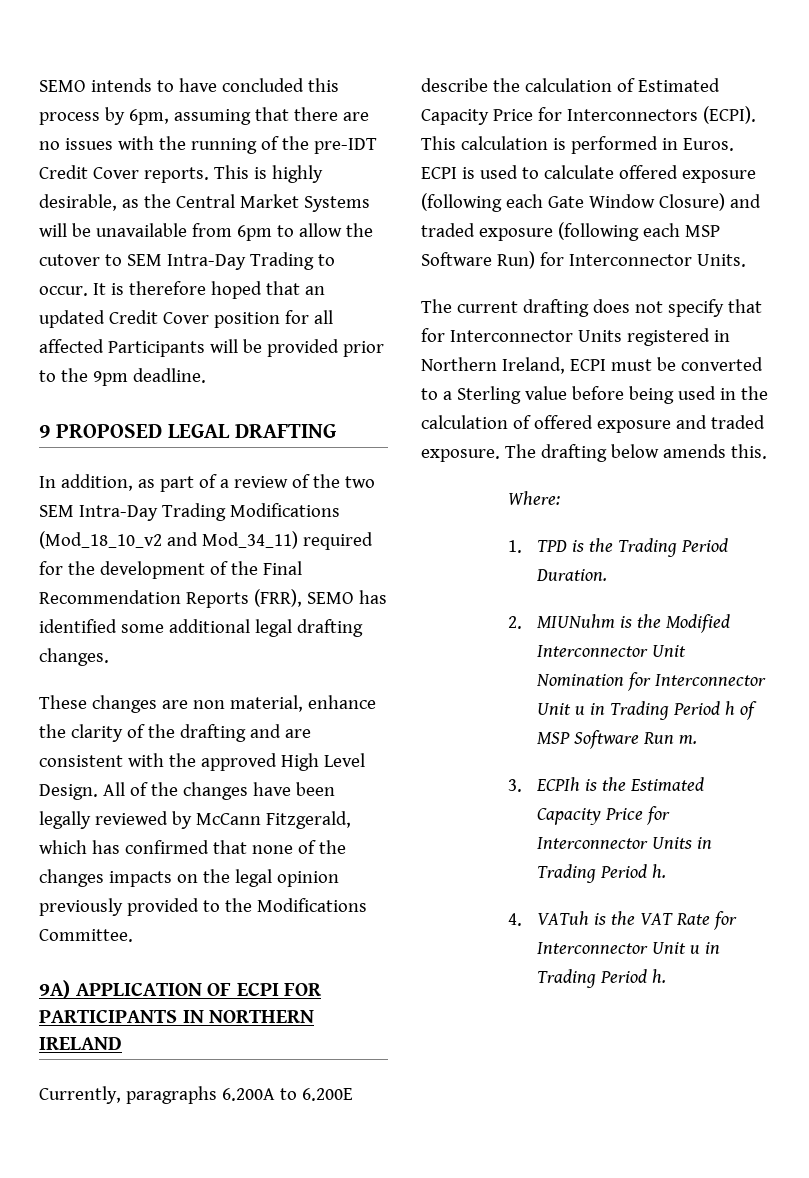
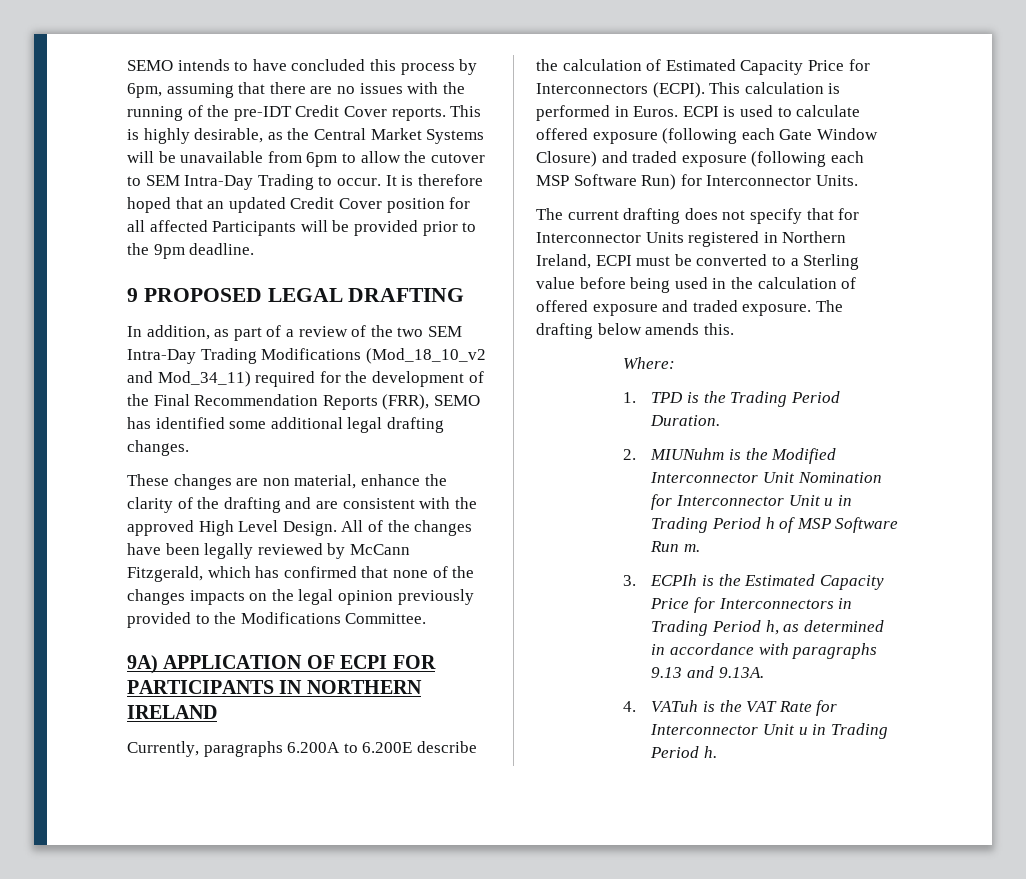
- 3. ECPIh is the Estimated Capacity Price for Interconnector Units in Trading Period h.
+ 3. ECPIh is the Estimated Capacity Price for Interconnectors in Trading Period h, as determined in accordance with paragraphs 9.13 and 9.13A.

